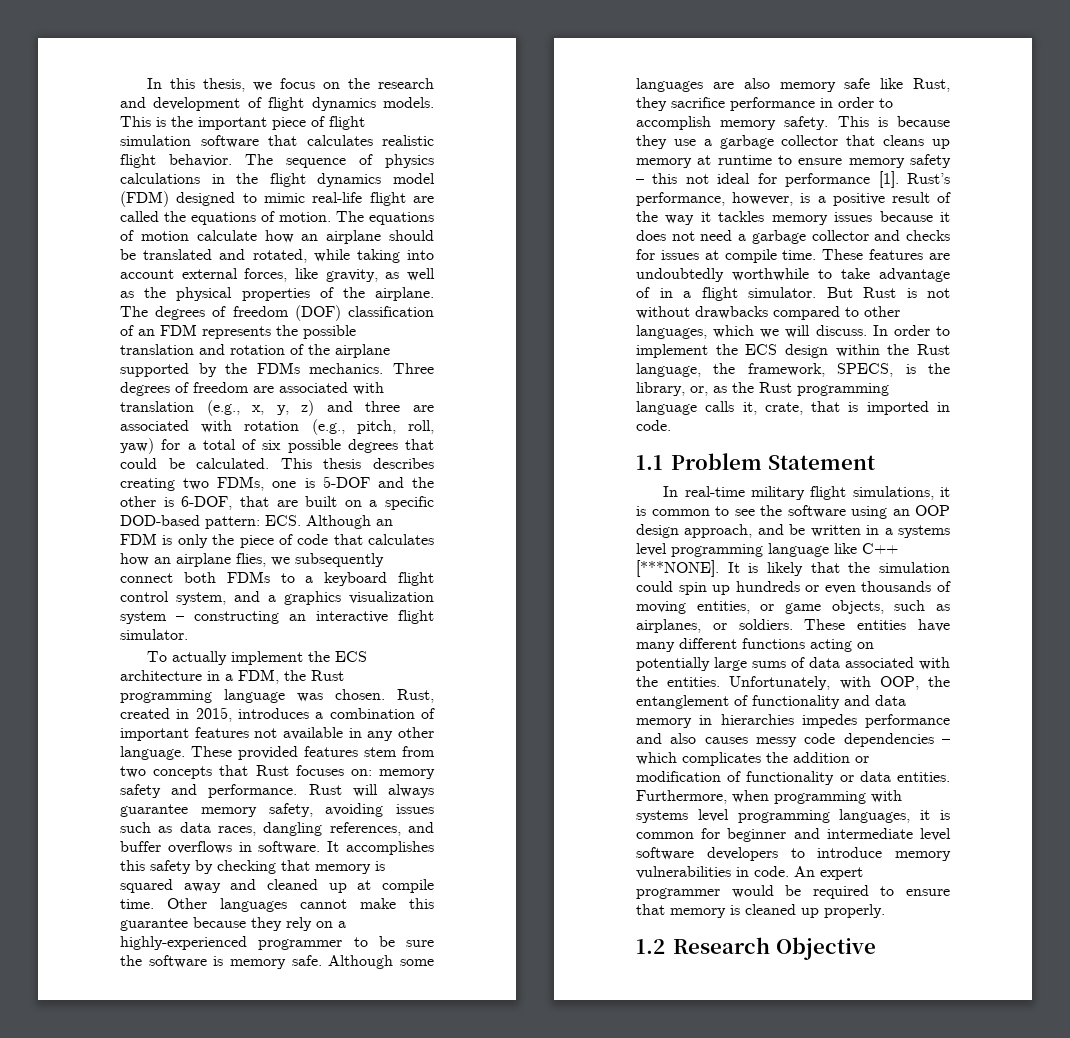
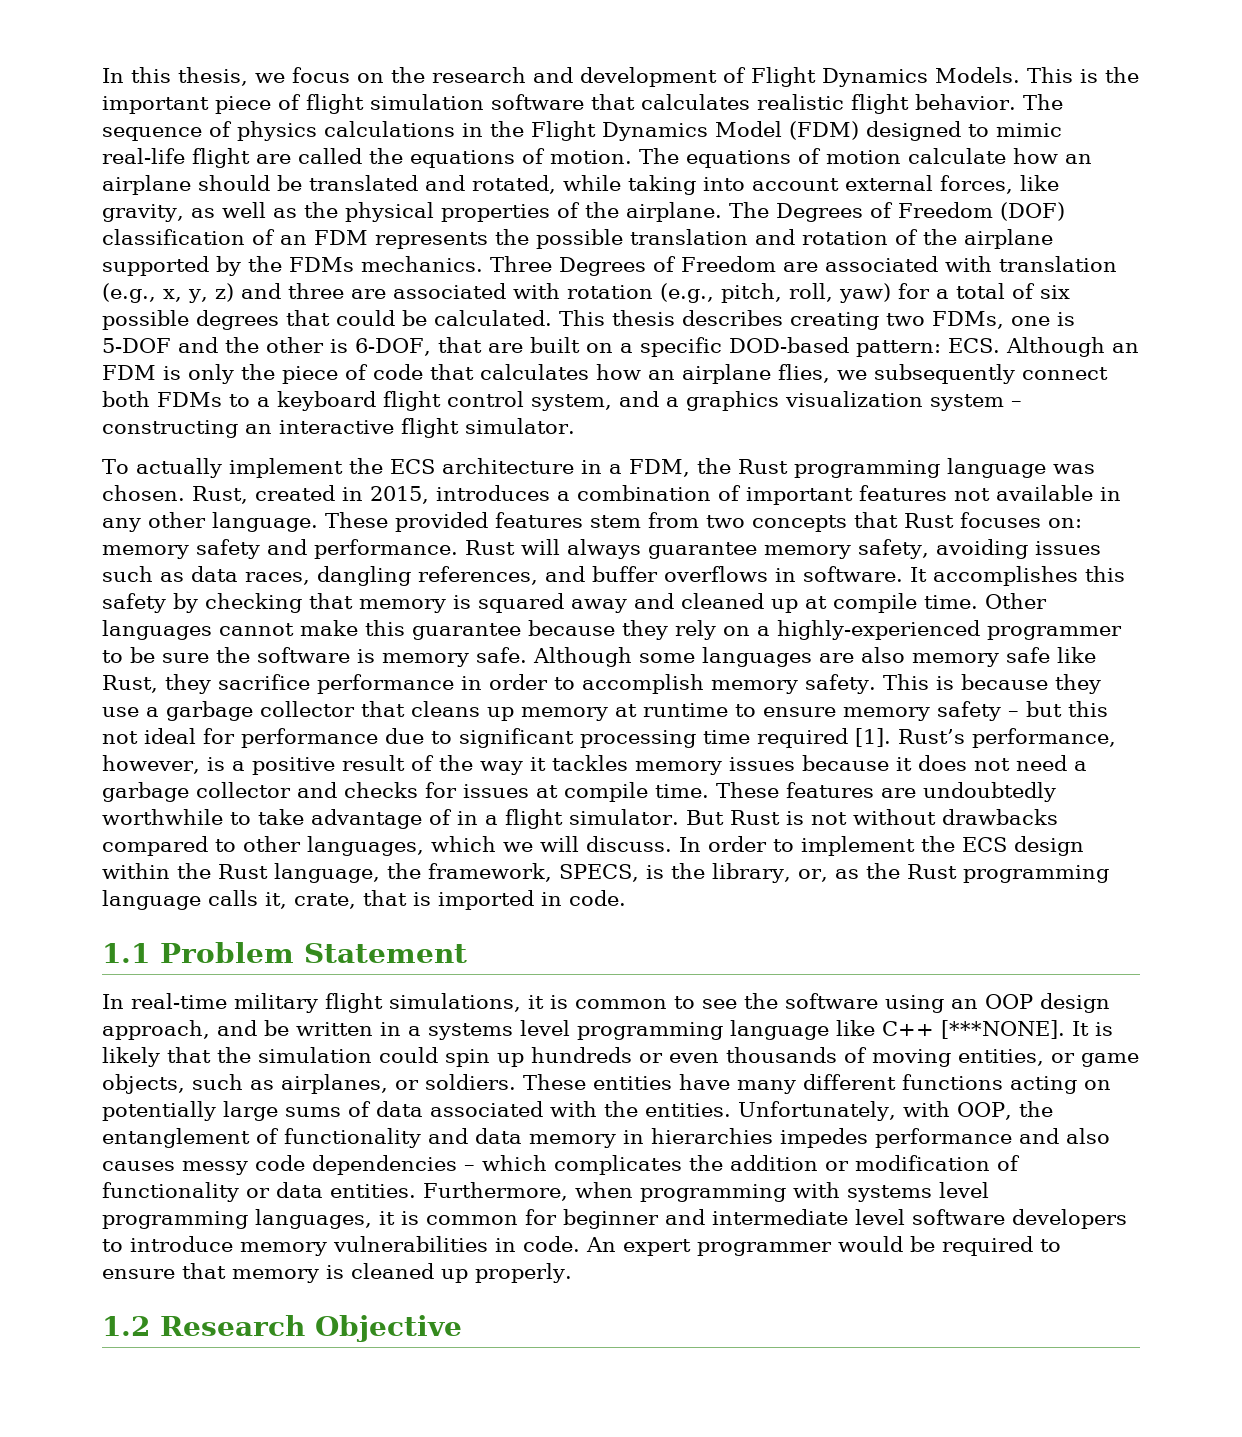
- In this thesis, we focus on the research and development of flight dynamics models.
+ In this thesis, we focus on the research and development of Flight Dynamics Models.
- The sequence of physics calculations in the flight dynamics model (FDM) designed to mimic real-life flight are called the equations of motion.
+ The sequence of physics calculations in the Flight Dynamics Model (FDM) designed to mimic real-life flight are called the equations of motion.
- The degrees of freedom (DOF) classification of an FDM represents the possible translation and rotation of the airplane supported by the FDMs mechanics.
+ The Degrees of Freedom (DOF) classification of an FDM represents the possible translation and rotation of the airplane supported by the FDMs mechanics.
- Three degrees of freedom are associated with translation (e.g., x, y, z) and three are associated with rotation (e.g., pitch, roll, yaw) for a total of six possible degrees that could be calculated.
+ Three Degrees of Freedom are associated with translation (e.g., x, y, z) and three are associated with rotation (e.g., pitch, roll, yaw) for a total of six possible degrees that could be calculated.
- This is because they use a garbage collector that cleans up memory at runtime to ensure memory safety – this not ideal for performance [1].
+ This is because they use a garbage collector that cleans up memory at runtime to ensure memory safety – but this not ideal for performance due to significant processing time required [1].

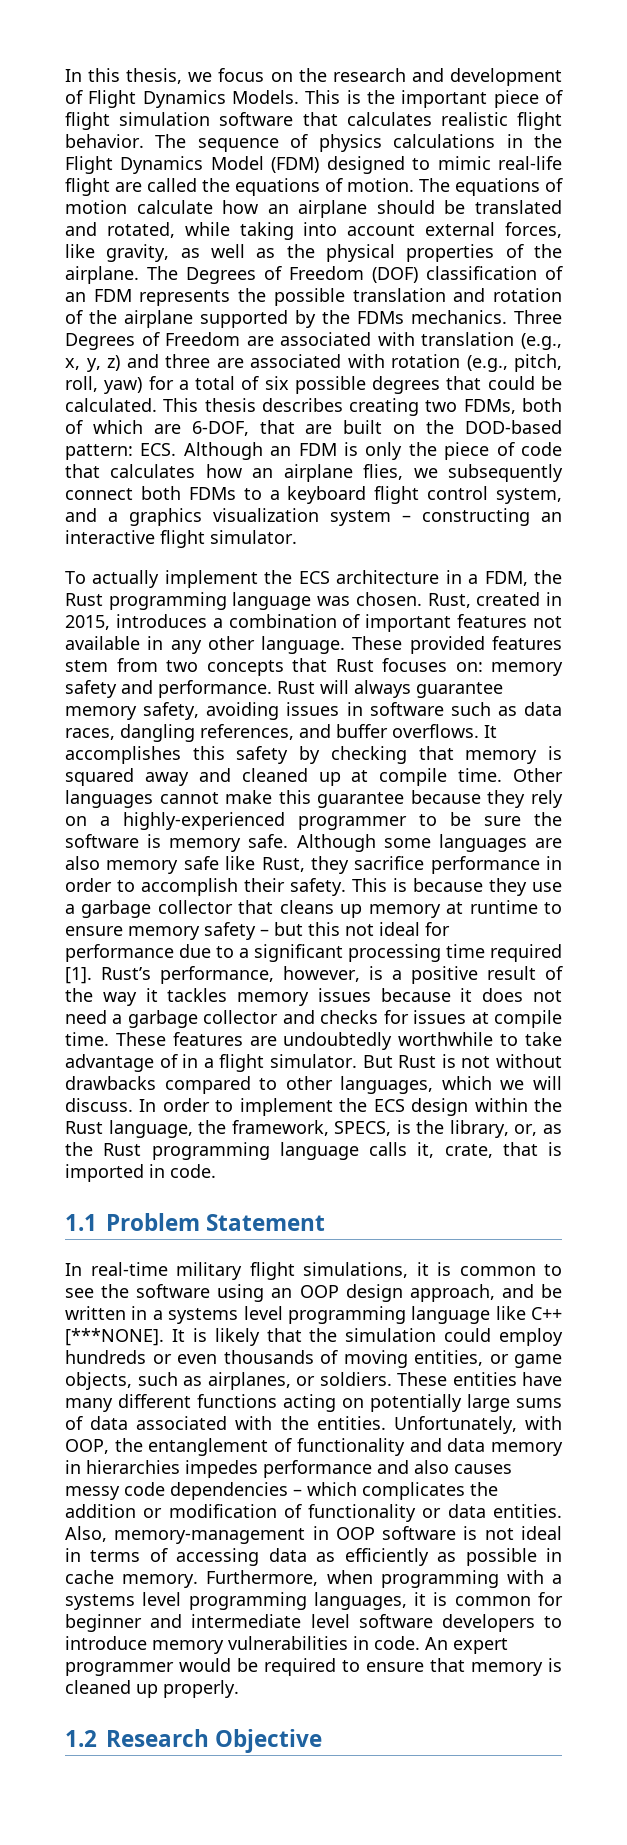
- This thesis describes creating two FDMs, one is 5-DOF and the other is 6-DOF, that are built on a specific DOD-based pattern: ECS. Although an FDM is only the piece of code that calculates how an airplane flies, we subsequently connect both FDMs to a keyboard flight control system, and a graphics visualization system – constructing an interactive flight simulator.
+ This thesis describes creating two FDMs, both of which are 6-DOF, that are built on the DOD-based pattern: ECS. Although an FDM is only the piece of code that calculates how an airplane flies, we subsequently connect both FDMs to a keyboard flight control system, and a graphics visualization system – constructing an interactive flight simulator.
- Rust will always guarantee memory safety, avoiding issues such as data races, dangling references, and buffer overflows in software.
+ Rust will always guarantee memory safety, avoiding issues in software such as data races, dangling references, and buffer overflows.
- Although some languages are also memory safe like Rust, they sacrifice performance in order to accomplish memory safety.
+ Although some languages are also memory safe like Rust, they sacrifice performance in order to accomplish their safety.
- This is because they use a garbage collector that cleans up memory at runtime to ensure memory safety – but this not ideal for performance due to significant processing time required [1].
+ This is because they use a garbage collector that cleans up memory at runtime to ensure memory safety – but this not ideal for performance due to a significant processing time required [1].
- It is likely that the simulation could spin up hundreds or even thousands of moving entities, or game objects, such as airplanes, or soldiers.
+ It is likely that the simulation could employ hundreds or even thousands of moving entities, or game objects, such as airplanes, or soldiers.
+ Also, memory-management in OOP software is not ideal in terms of accessing data as efficiently as possible in cache memory.
- Furthermore, when programming with systems level programming languages, it is common for beginner and intermediate level software developers to introduce memory vulnerabilities in code.
+ Furthermore, when programming with a systems level programming languages, it is common for beginner and intermediate level software developers to introduce memory vulnerabilities in code.

